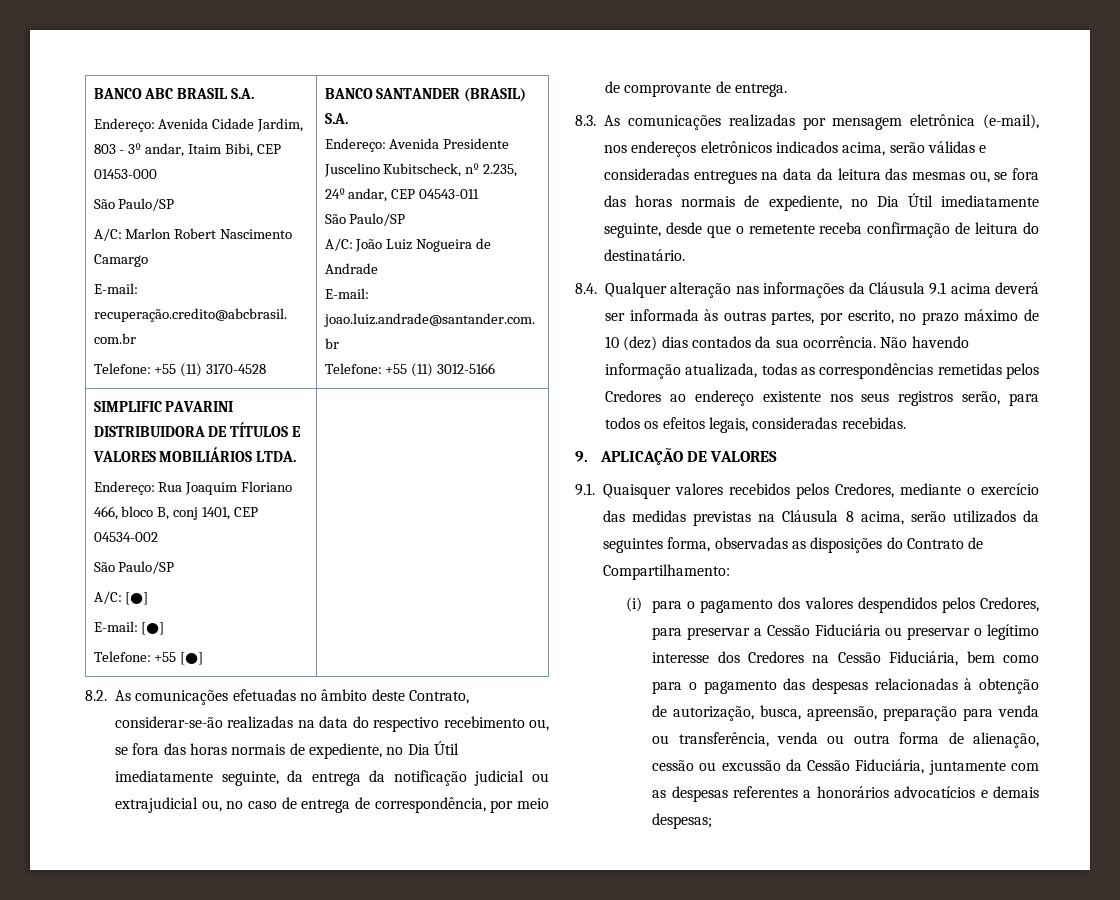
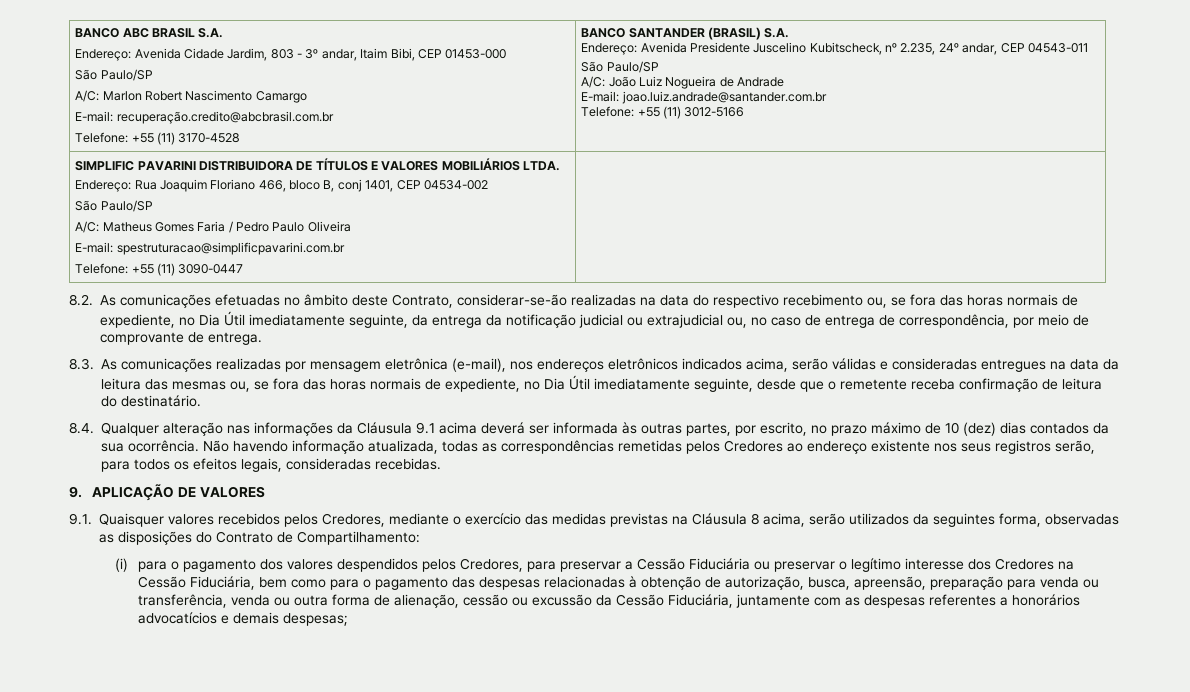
  SIMPLIFIC PAVARINI DISTRIBUIDORA DE TÍTULOS E VALORES MOBILIÁRIOS LTDA.
  Endereço: Rua Joaquim Floriano 466, bloco B, conj 1401, CEP 04534-002
  São Paulo/SP
- A/C: [●]
- E-mail: [●]
- Telefone: +55 [●] |
+ A/C: Matheus Gomes Faria / Pedro Paulo Oliveira
+ E-mail: spestruturacao@simplificpavarini.com.br
+ Telefone: +55 (11) 3090-0447 |

